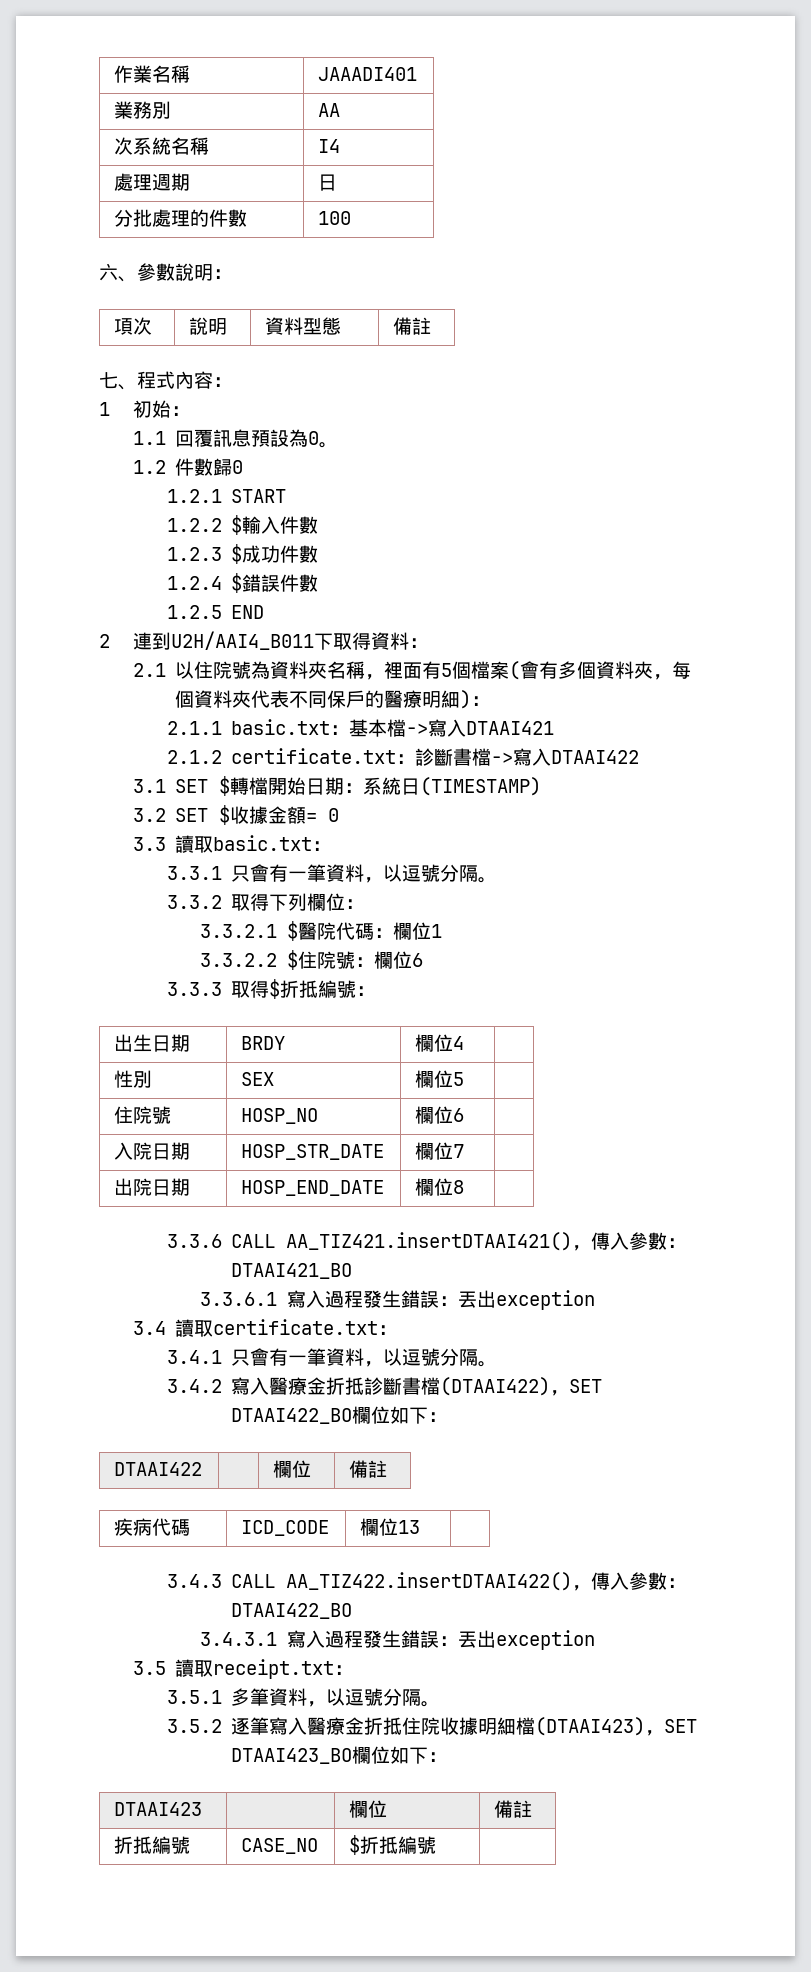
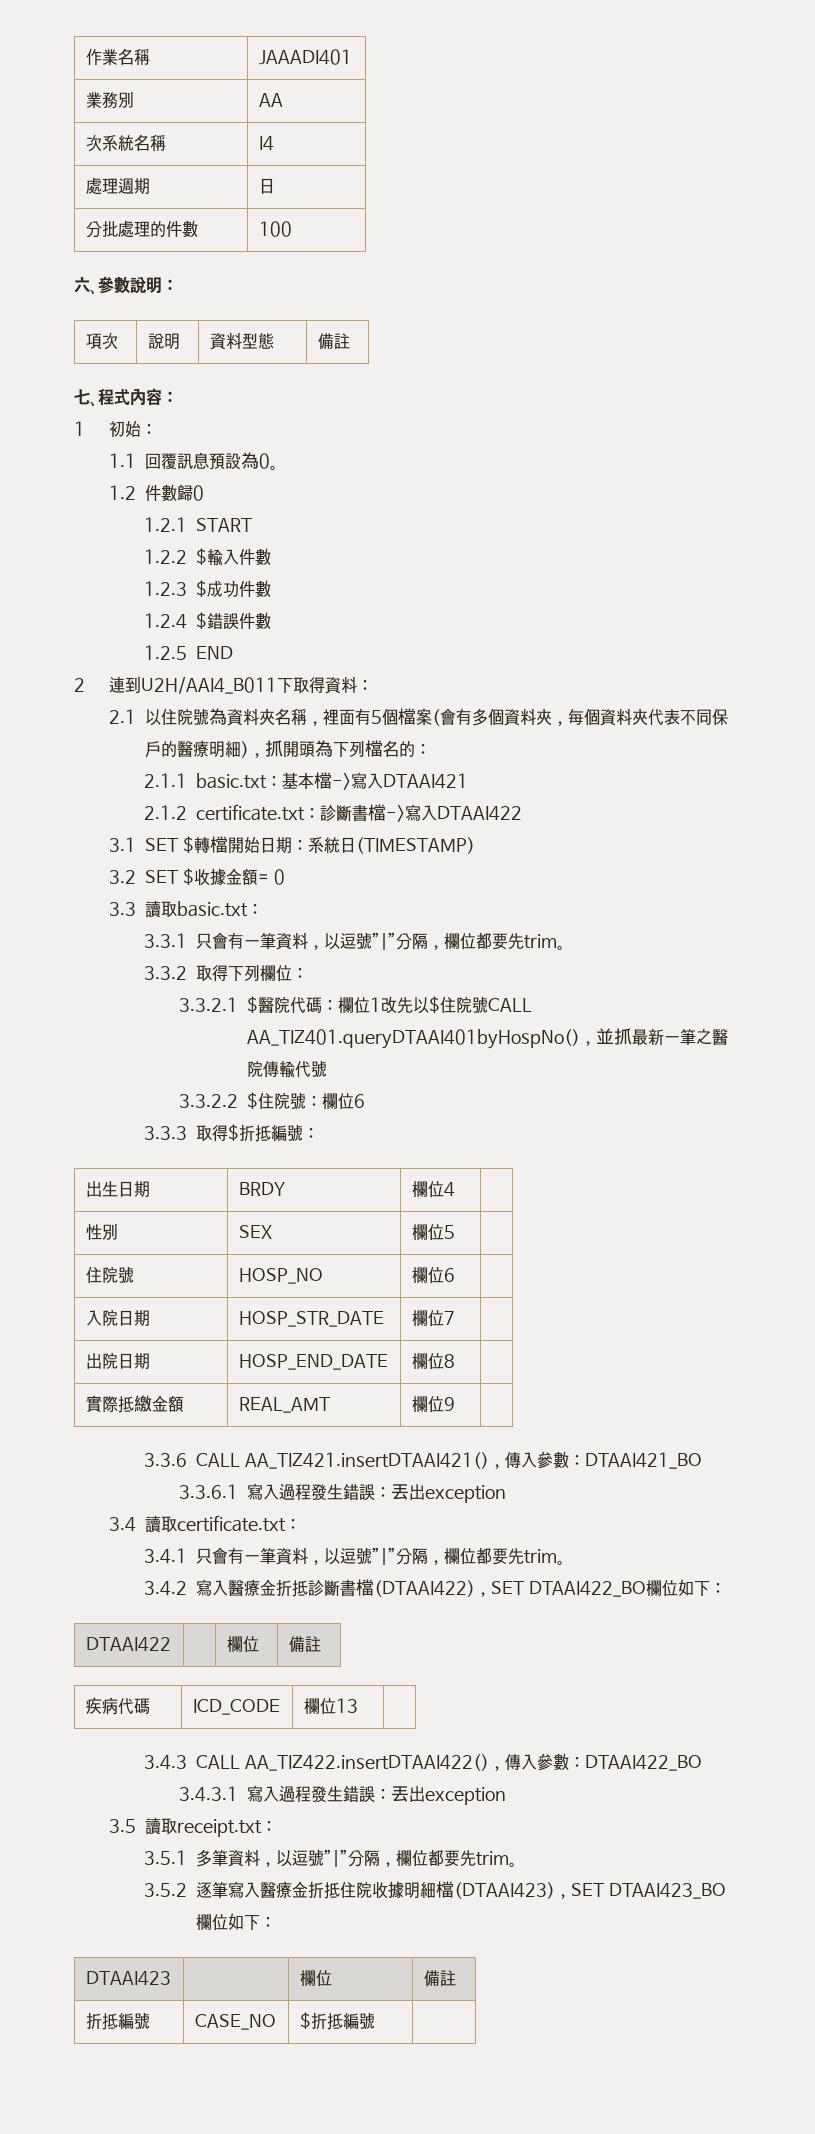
- 2.1以住院號為資料夾名稱，裡面有5個檔案(會有多個資料夾，每個資料夾代表不同保戶的醫療明細)：
+ 2.1以住院號為資料夾名稱，裡面有5個檔案(會有多個資料夾，每個資料夾代表不同保戶的醫療明細)，抓開頭為下列檔名的：
- 3.3.1只會有一筆資料，以逗號分隔。
+ 3.3.1只會有一筆資料，以逗號”|”分隔，欄位都要先trim。
- 3.3.2.1 $醫院代碼：欄位1
+ 3.3.2.1 $醫院代碼：欄位1改先以$住院號CALL AA_TIZ401.queryDTAAI401byHospNo()，並抓最新一筆之醫院傳輸代號
+ 實際抵繳金額 | REAL_AMT | 欄位9 |
- 3.4.1只會有一筆資料，以逗號分隔。
+ 3.4.1只會有一筆資料，以逗號”|”分隔，欄位都要先trim。
- 3.5.1多筆資料，以逗號分隔。
+ 3.5.1多筆資料，以逗號”|”分隔，欄位都要先trim。

